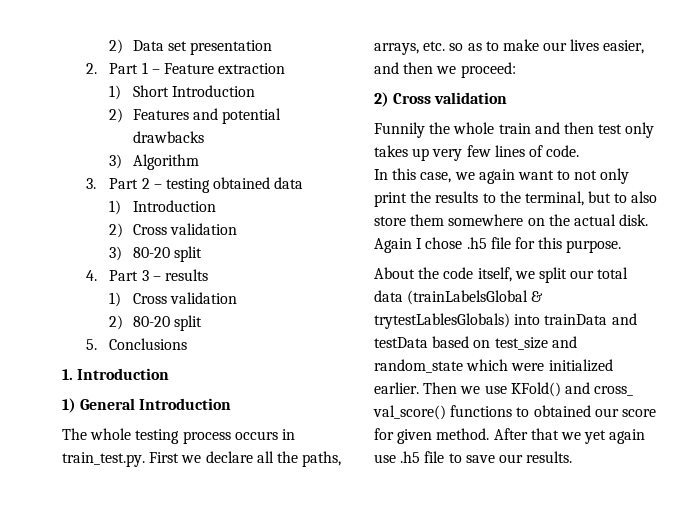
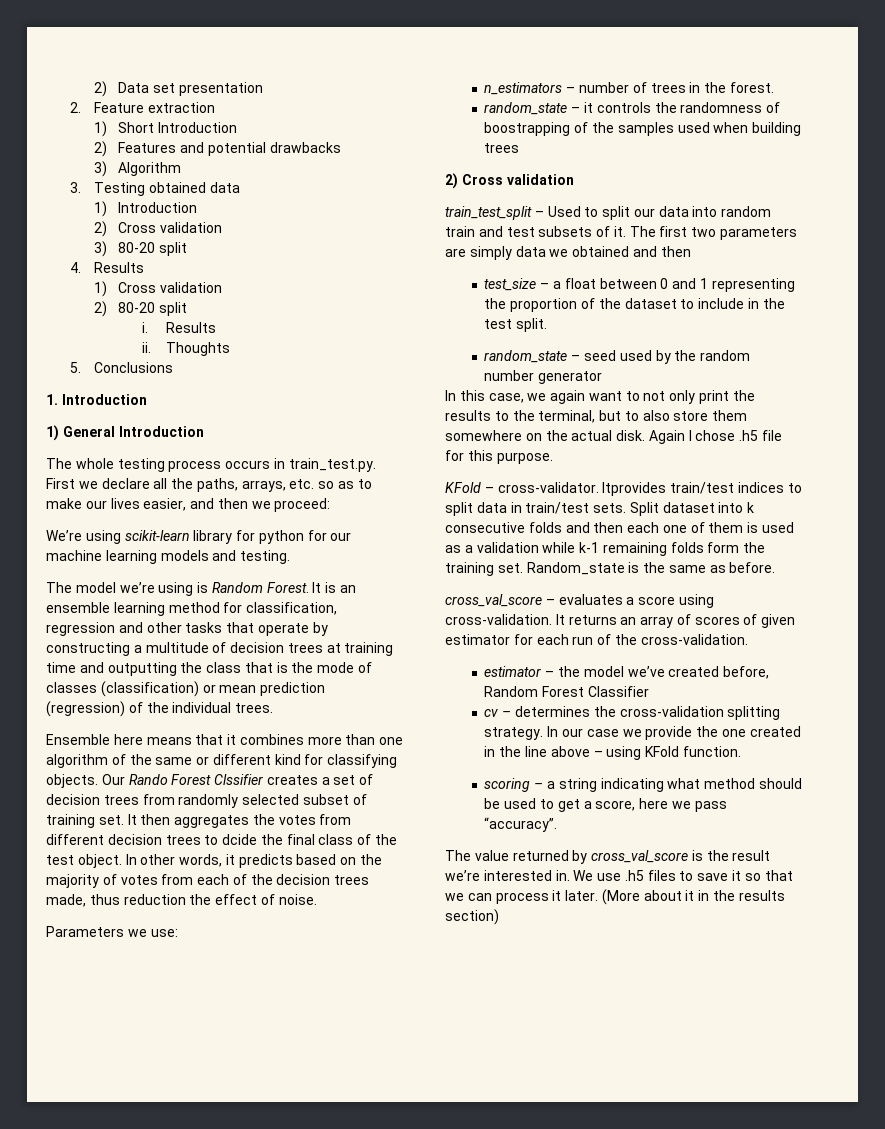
- 2. Part 1 – Feature extraction
+ 2. Feature extraction
- 3. Part 2 – testing obtained data
+ 3. Testing obtained data
- 4. Part 3 – results
+ 4. Results
+ i. Results
+ ii. Thoughts
  The whole testing process occurs in train_test.py. First we declare all the paths, arrays, etc. so as to make our lives easier, and then we proceed:
+ We’re using scikit-learn library for python for our machine learning models and testing.
+ The model we’re using is Random Forest. It is an ensemble learning method for classification, regression and other tasks that operate by constructing a multitude of decision trees at training time and outputting the class that is the mode of classes (classification) or mean prediction (regression) of the individual trees.
+ Ensemble here means that it combines more than one algorithm of the same or different kind for classifying objects. Our Rando Forest Clssifier creates a set of decision trees from randomly selected subset of training set. It then aggregates the votes from different decision trees to dcide the final class of the test object. In other words, it predicts based on the majority of votes from each of the decision trees made, thus reduction the effect of noise.
+ Parameters we use:
+ n_estimators – number of trees in the forest.
+ random_state – it controls the randomness of boostrapping of the samples used when building trees
  2) Cross validation
- Funnily the whole train and then test only takes up very few lines of code.
+ train_test_split – Used to split our data into random train and test subsets of it. The first two parameters are simply data we obtained and then
+ test_size – a float between 0 and 1 representing the proportion of the dataset to include in the test split.
+ random_state – seed used by the random number generator
- About the code itself, we split our total data (trainLabelsGlobal & trytestLablesGlobals) into trainData and testData based on test_size and random_state which were initialized earlier. Then we use KFold() and cross_ val_score() functions to obtained our score for given method. After that we yet again use .h5 file to save our results.
+ KFold – cross-validator. Itprovides train/test indices to split data in train/test sets. Split dataset into k consecutive folds and then each one of them is used as a validation while k-1 remaining folds form the training set. Random_state is the same as before.
+ cross_val_score – evaluates a score using cross-validation. It returns an array of scores of given estimator for each run of the cross-validation.
+ estimator – the model we’ve created before, Random Forest Classifier
+ cv – determines the cross-validation splitting strategy. In our case we provide the one created in the line above – using KFold function.
+ scoring – a string indicating what method should be used to get a score, here we pass “accuracy”.
+ The value returned by cross_val_score is the result we’re interested in. We use .h5 files to save it so that we can process it later. (More about it in the results section)

